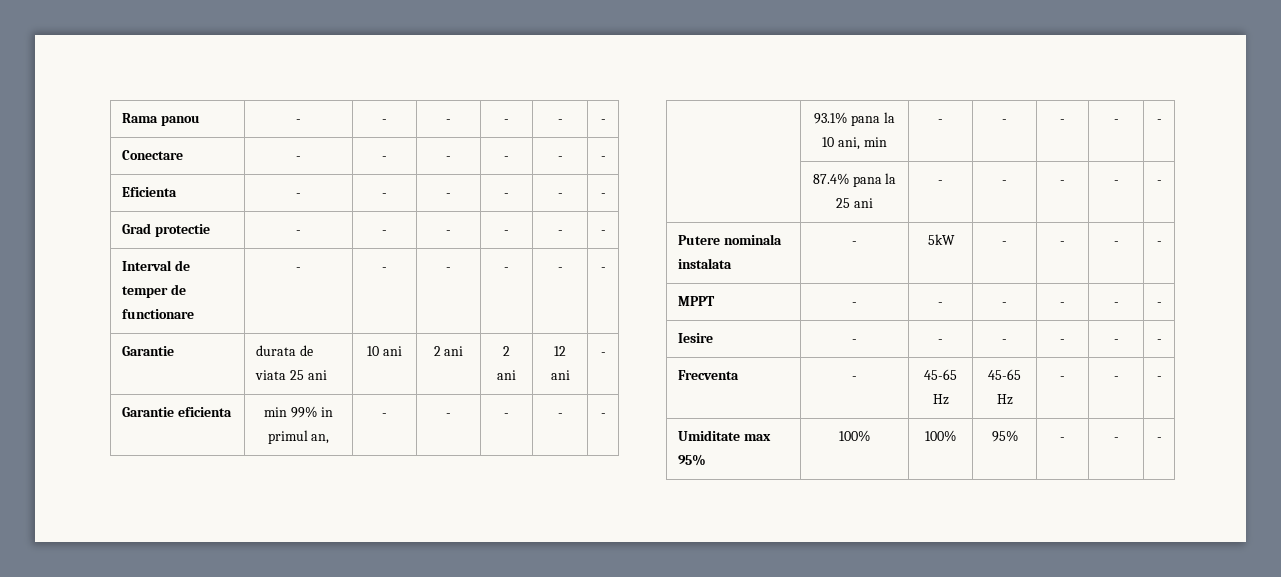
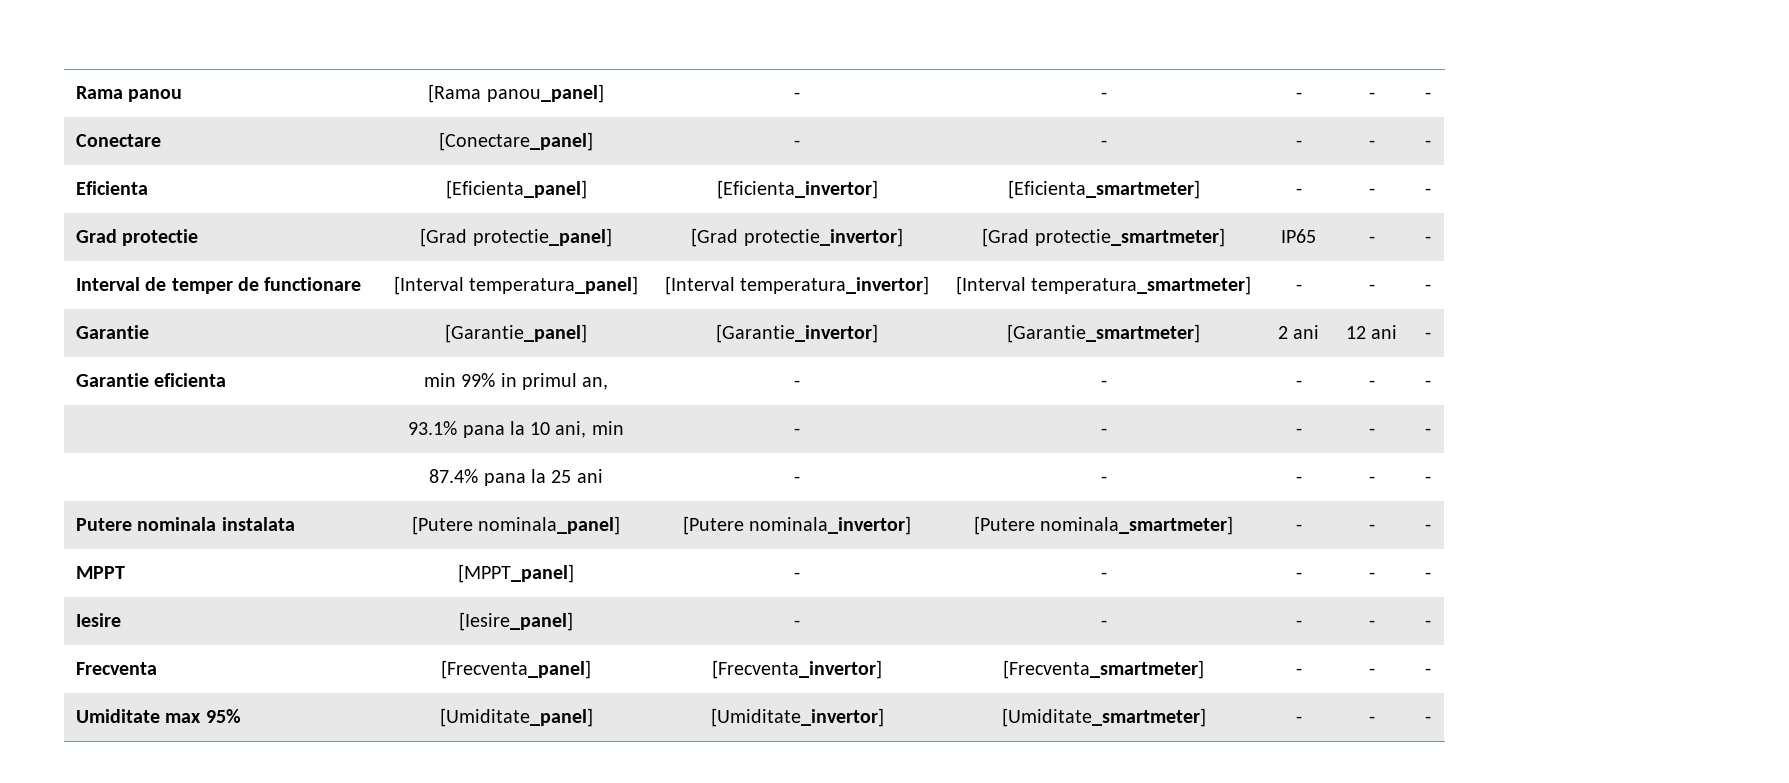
- Rama panou | - | - | - | - | - | -
+ Rama panou | [Rama panou_panel] | - | - | - | - | -
- Conectare | - | - | - | - | - | -
+ Conectare | [Conectare_panel] | - | - | - | - | -
- Eficienta | - | - | - | - | - | -
+ Eficienta | [Eficienta_panel] | [Eficienta_invertor] | [Eficienta_smartmeter] | - | - | -
- Grad protectie | - | - | - | - | - | -
+ Grad protectie | [Grad protectie_panel] | [Grad protectie_invertor] | [Grad protectie_smartmeter] | IP65 | - | -
- Interval de temper de functionare | - | - | - | - | - | -
- Garantie | durata de viata 25 ani | 10 ani | 2 ani | 2 ani | 12 ani | -
+ Interval de temper de functionare | [Interval temperatura_panel] | [Interval temperatura_invertor] | [Interval temperatura_smartmeter] | - | - | -
+ Garantie | [Garantie_panel] | [Garantie_invertor] | [Garantie_smartmeter] | 2 ani | 12 ani | -
- Putere nominala instalata | - | 5kW | - | - | - | -
+ Putere nominala instalata | [Putere nominala_panel] | [Putere nominala_invertor] | [Putere nominala_smartmeter] | - | - | -
- MPPT | - | - | - | - | - | -
+ MPPT | [MPPT_panel] | - | - | - | - | -
- Iesire | - | - | - | - | - | -
+ Iesire | [Iesire_panel] | - | - | - | - | -
- Frecventa | - | 45-65 Hz | 45-65 Hz | - | - | -
+ Frecventa | [Frecventa_panel] | [Frecventa_invertor] | [Frecventa_smartmeter] | - | - | -
- Umiditate max 95% | 100% | 100% | 95% | - | - | -
+ Umiditate max 95% | [Umiditate_panel] | [Umiditate_invertor] | [Umiditate_smartmeter] | - | - | -

